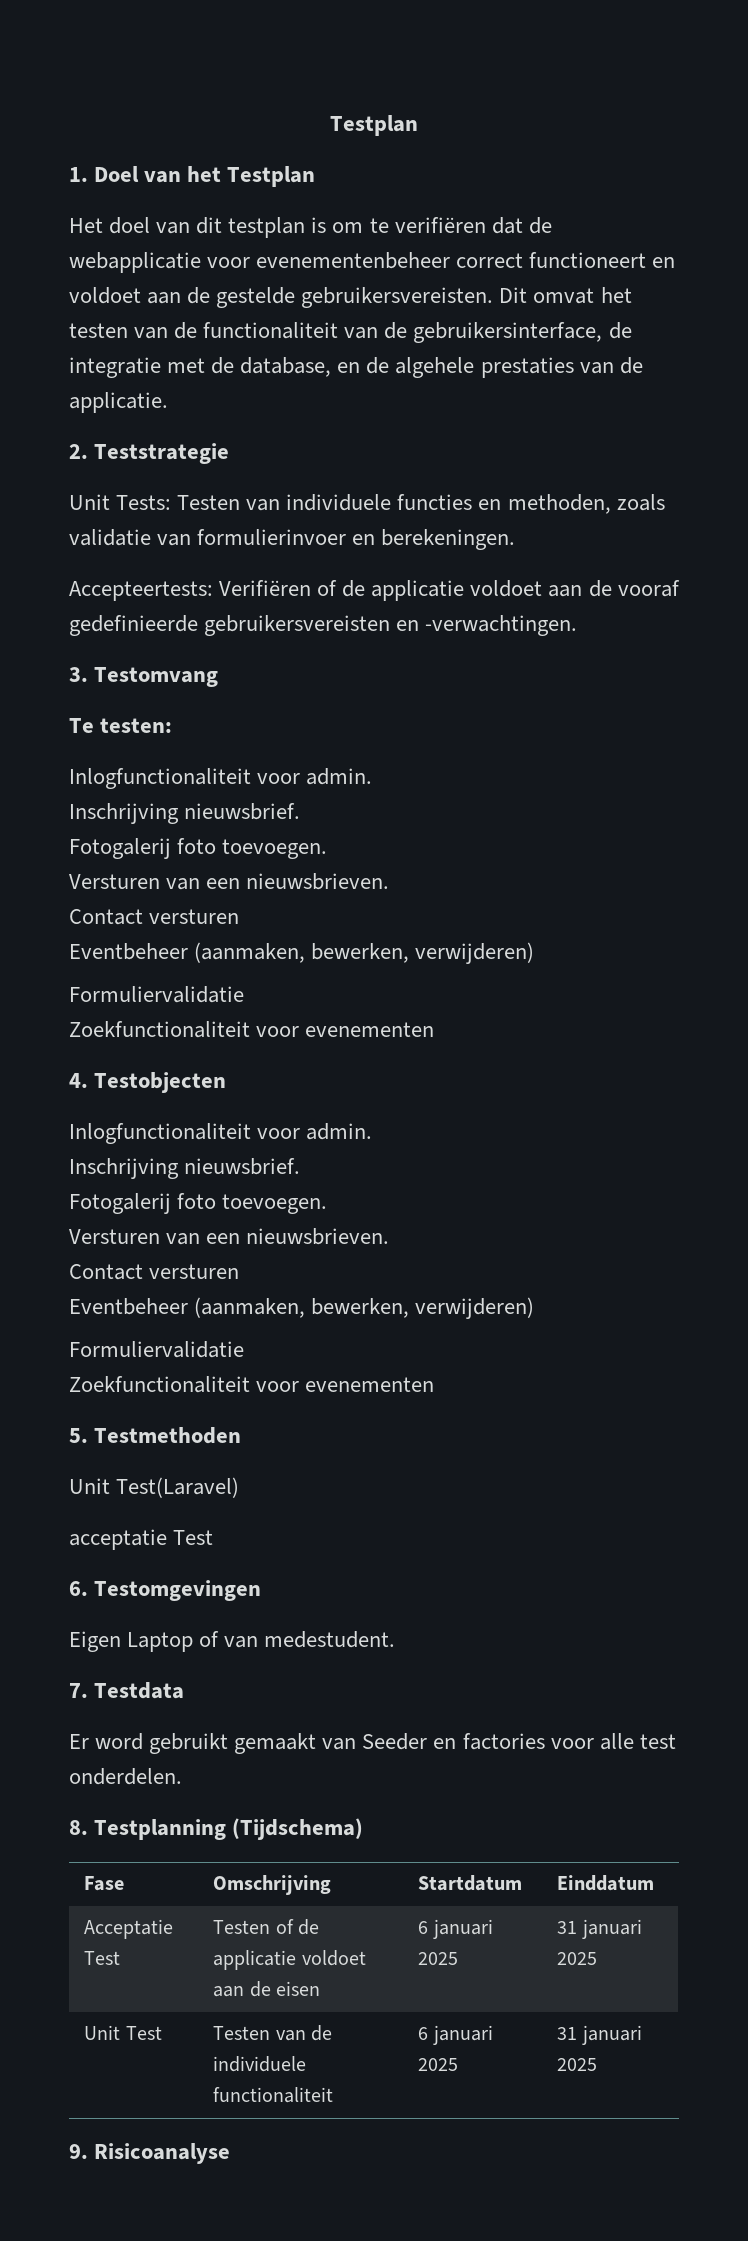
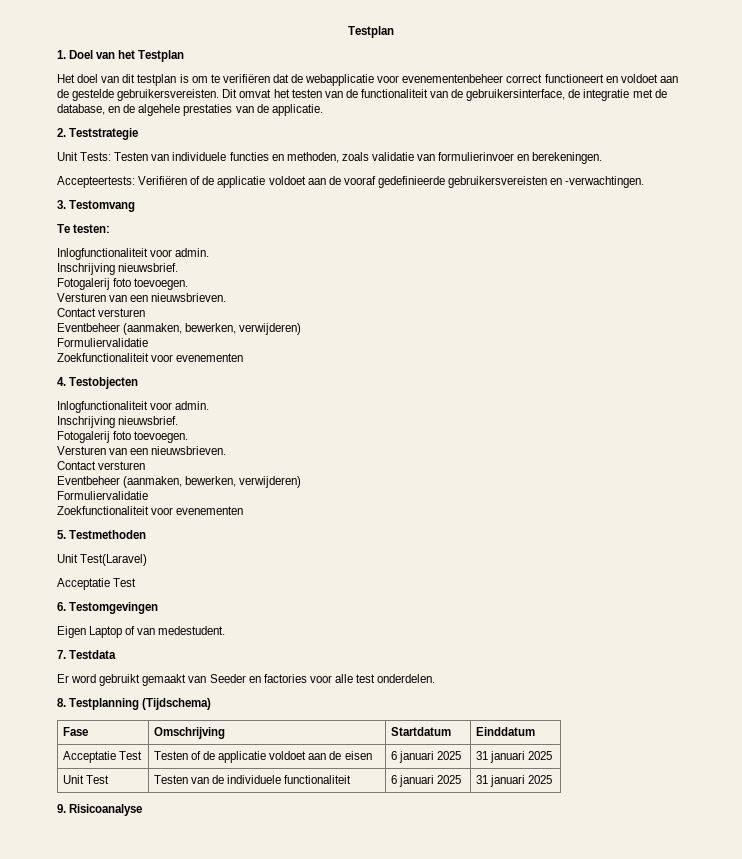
  Unit Test(Laravel)
- acceptatie Test
+ Acceptatie Test

